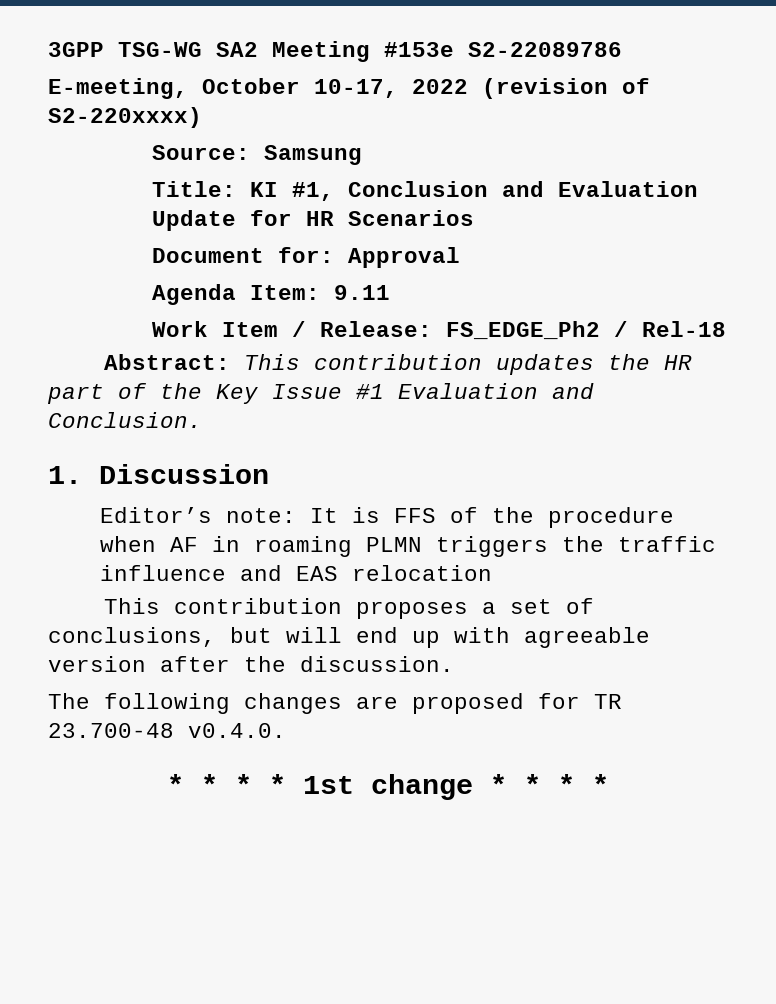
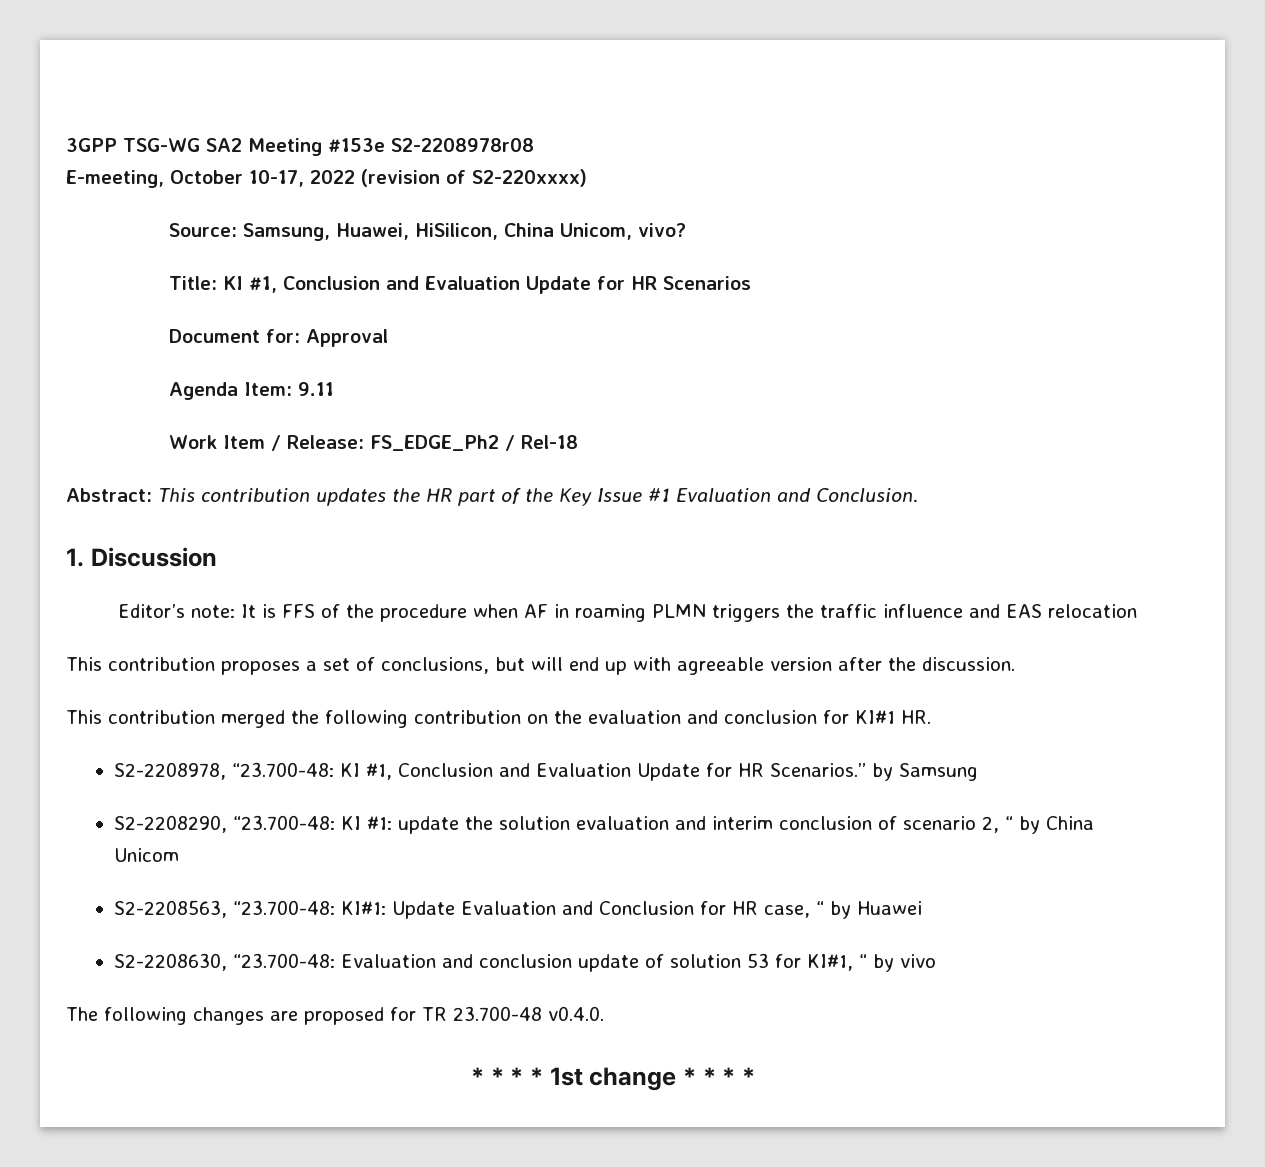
- 3GPP TSG-WG SA2 Meeting #153e S2-22089786
+ 3GPP TSG-WG SA2 Meeting #153e S2-2208978r08
- Source: Samsung
+ Source: Samsung, Huawei, HiSilicon, China Unicom, vivo?
+ This contribution merged the following contribution on the evaluation and conclusion for KI#1 HR.
+ S2-2208978, “23.700-48: KI #1, Conclusion and Evaluation Update for HR Scenarios.” by Samsung
+ S2-2208290, “23.700-48: KI #1: update the solution evaluation and interim conclusion of scenario 2, “ by China Unicom
+ S2-2208563, “23.700-48: KI#1: Update Evaluation and Conclusion for HR case, “ by Huawei
+ S2-2208630, “23.700-48: Evaluation and conclusion update of solution 53 for KI#1, “ by vivo

